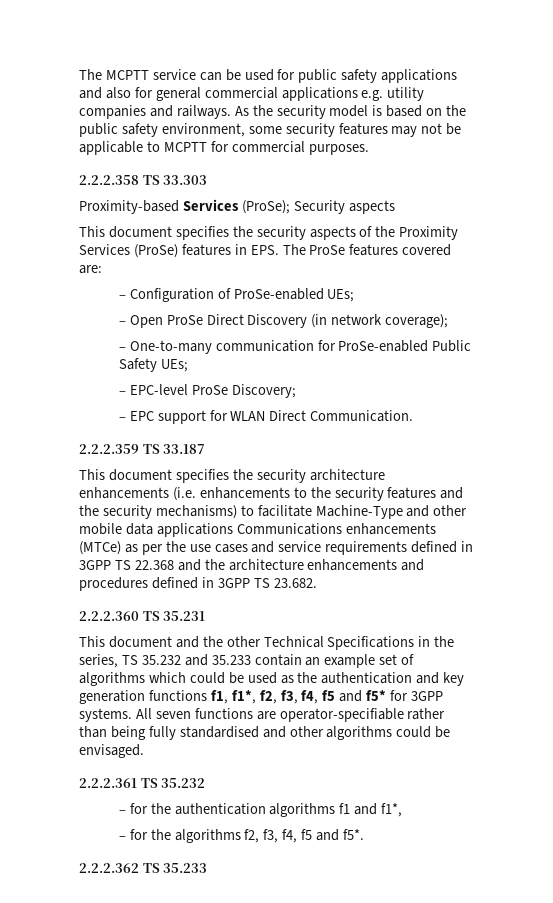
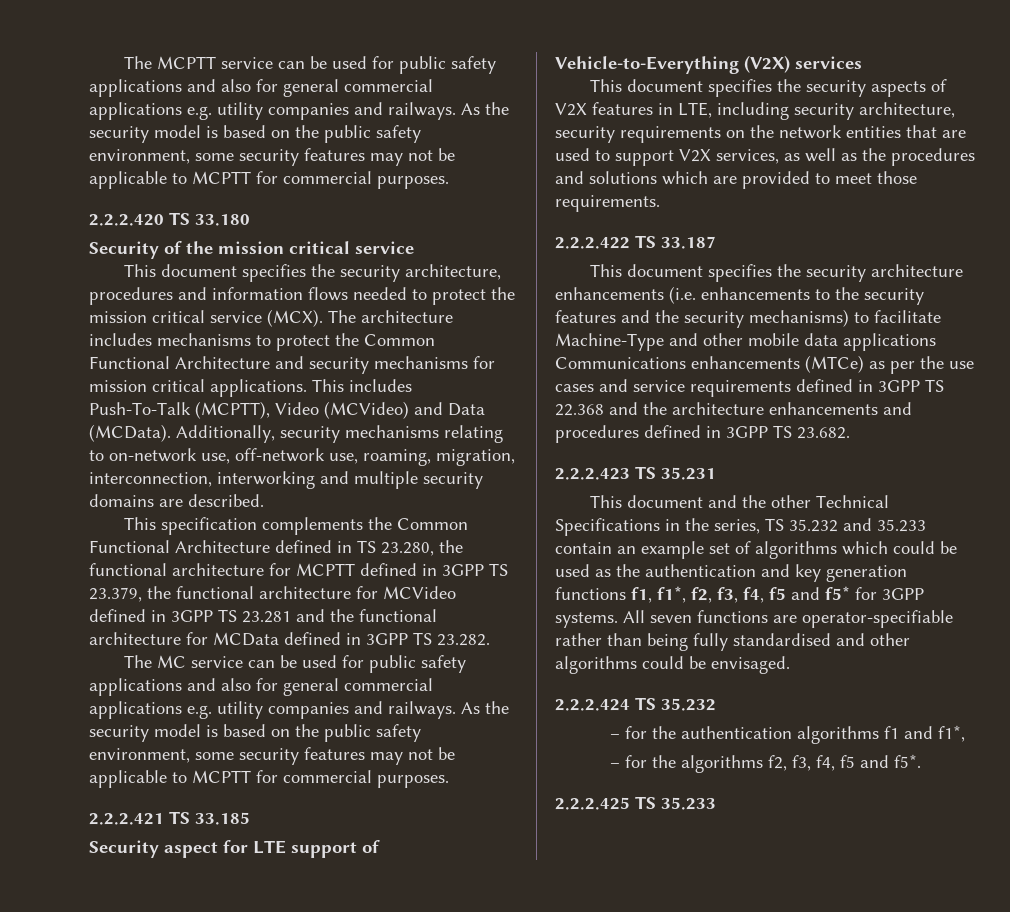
- 2.2.2.358 TS 33.303
- Proximity-based Services (ProSe); Security aspects
+ 2.2.2.420 TS 33.180
+ Security of the mission critical service
+ This document specifies the security architecture, procedures and information flows needed to protect the mission critical service (MCX). The architecture includes mechanisms to protect the Common Functional Architecture and security mechanisms for mission critical applications. This includes Push-To-Talk (MCPTT), Video (MCVideo) and Data (MCData). Additionally, security mechanisms relating to on-network use, off-network use, roaming, migration, interconnection, interworking and multiple security domains are described.
+ This specification complements the Common Functional Architecture defined in TS 23.280, the functional architecture for MCPTT defined in 3GPP TS 23.379, the functional architecture for MCVideo defined in 3GPP TS 23.281 and the functional architecture for MCData defined in 3GPP TS 23.282.
+ The MC service can be used for public safety applications and also for general commercial applications e.g. utility companies and railways. As the security model is based on the public safety environment, some security features may not be applicable to MCPTT for commercial purposes.
+ 2.2.2.421 TS 33.185
+ Security aspect for LTE support of Vehicle-to-Everything (V2X) services
- This document specifies the security aspects of the Proximity Services (ProSe) features in EPS. The ProSe features covered are:
- – Configuration of ProSe-enabled UEs;
- – Open ProSe Direct Discovery (in network coverage);
- – One-to-many communication for ProSe-enabled Public Safety UEs;
- – EPC-level ProSe Discovery;
- – EPC support for WLAN Direct Communication.
- 2.2.2.359 TS 33.187
+ This document specifies the security aspects of V2X features in LTE, including security architecture, security requirements on the network entities that are used to support V2X services, as well as the procedures and solutions which are provided to meet those requirements.
+ 2.2.2.422 TS 33.187
- 2.2.2.360 TS 35.231
+ 2.2.2.423 TS 35.231
- 2.2.2.361 TS 35.232
+ 2.2.2.424 TS 35.232
- 2.2.2.362 TS 35.233
+ 2.2.2.425 TS 35.233

